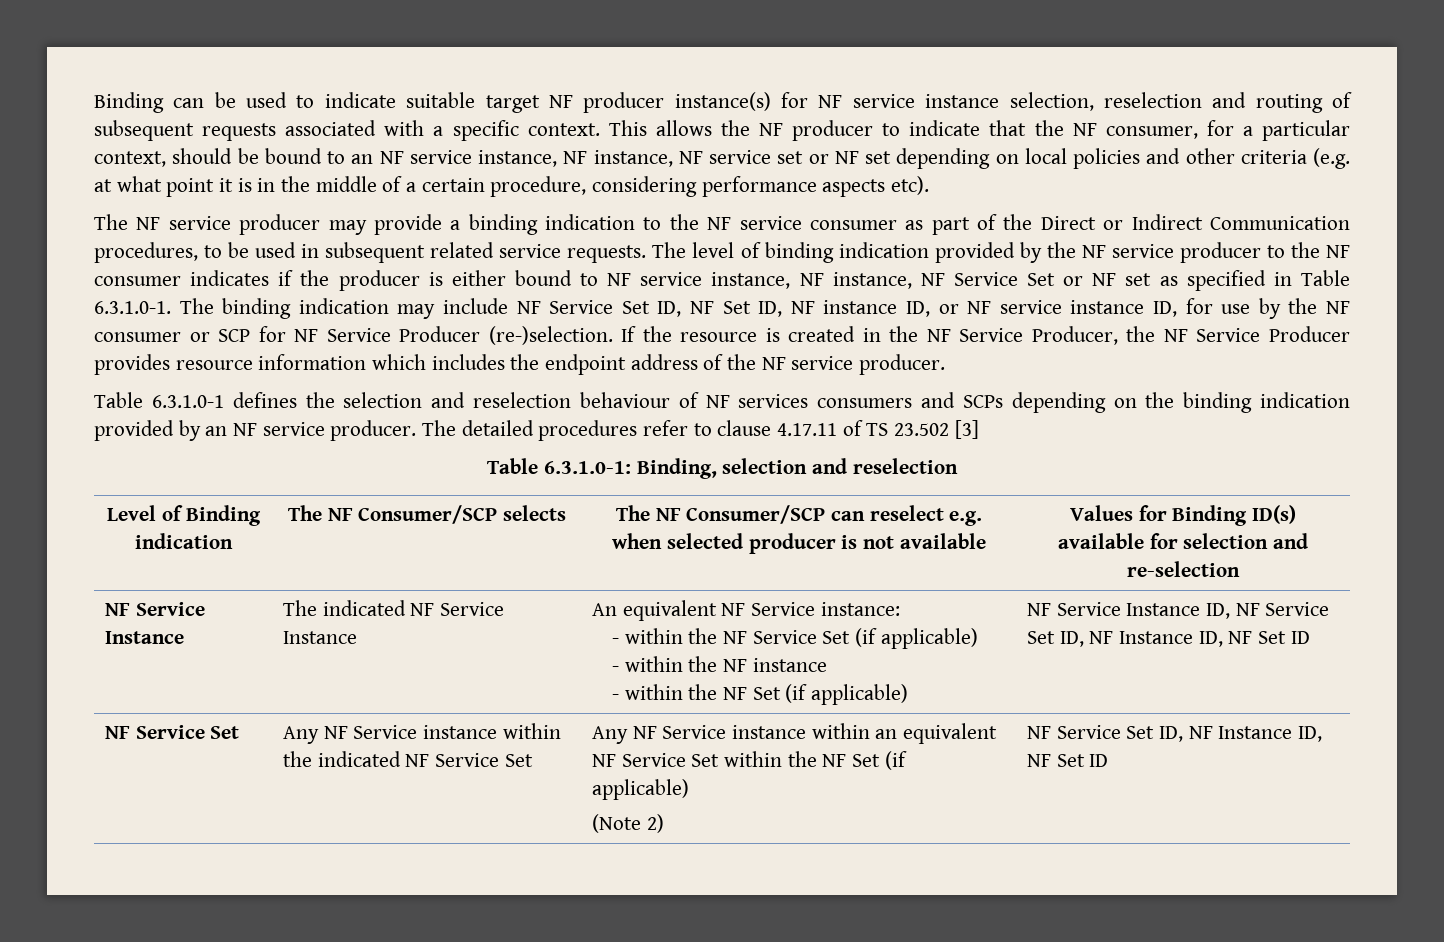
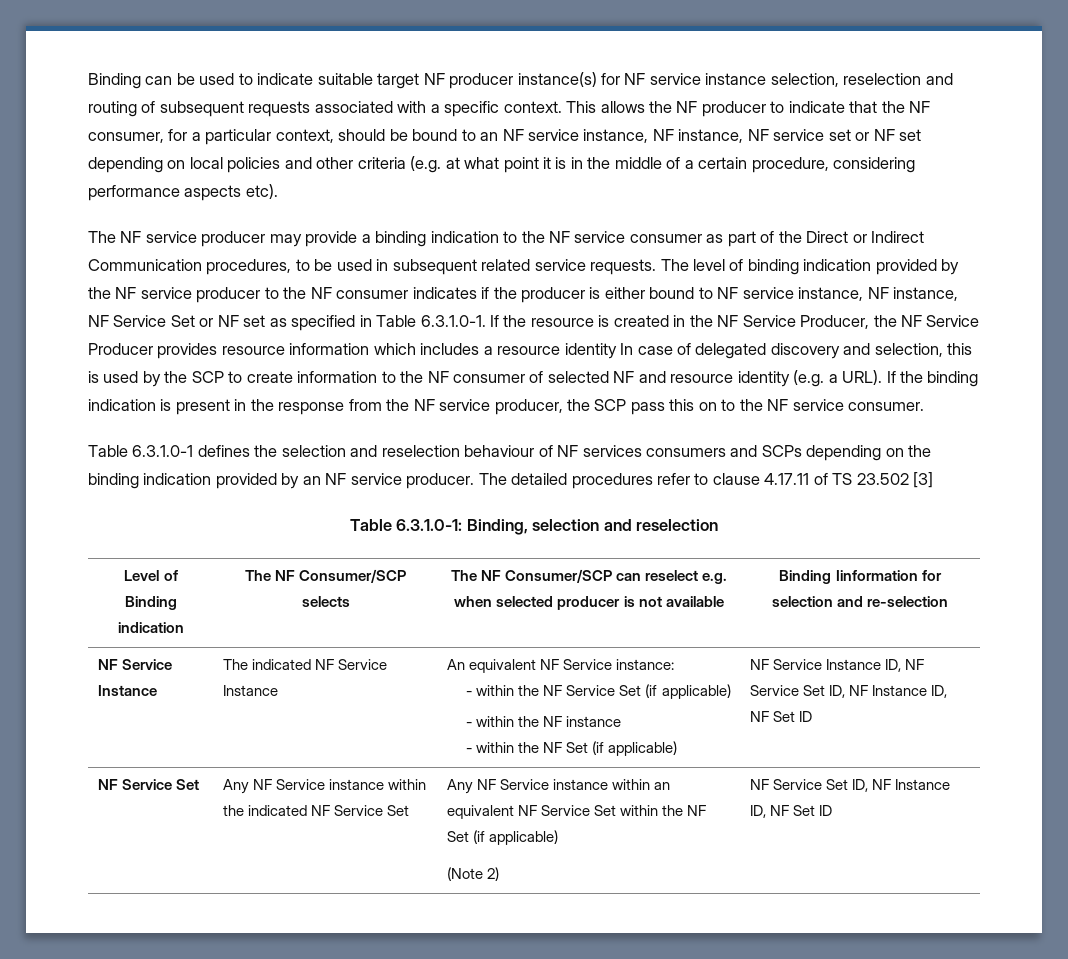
- The level of binding indication provided by the NF service producer to the NF consumer indicates if the producer is either bound to NF service instance, NF instance, NF Service Set or NF set as specified in Table 6.3.1.0-1. The binding indication may include NF Service Set ID, NF Set ID, NF instance ID, or NF service instance ID, for use by the NF consumer or SCP for NF Service Producer (re-)selection. If the resource is created in the NF Service Producer, the NF Service Producer provides resource information which includes the endpoint address of the NF service producer.
+ The level of binding indication provided by the NF service producer to the NF consumer indicates if the producer is either bound to NF service instance, NF instance, NF Service Set or NF set as specified in Table 6.3.1.0-1. If the resource is created in the NF Service Producer, the NF Service Producer provides resource information which includes a resource identity In case of delegated discovery and selection, this is used by the SCP to create information to the NF consumer of selected NF and resource identity (e.g. a URL). If the binding indication is present in the response from the NF service producer, the SCP pass this on to the NF service consumer.
- Level of Binding indication | The NF Consumer/SCP selects | The NF Consumer/SCP can reselect e.g. when selected producer is not available | Values for Binding ID(s) available for selection and re-selection
+ Level of Binding indication | The NF Consumer/SCP selects | The NF Consumer/SCP can reselect e.g. when selected producer is not available | Binding Iinformation for selection and re-selection

